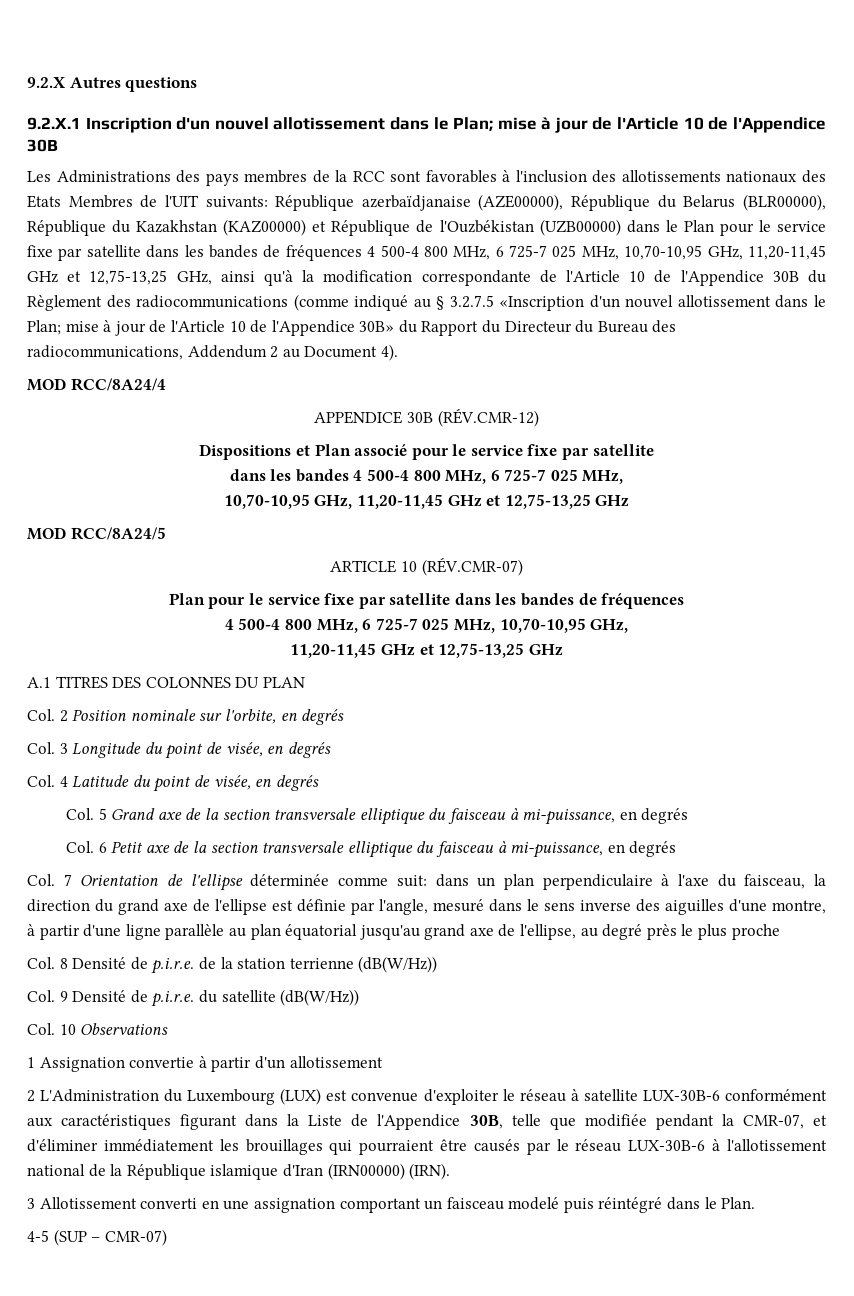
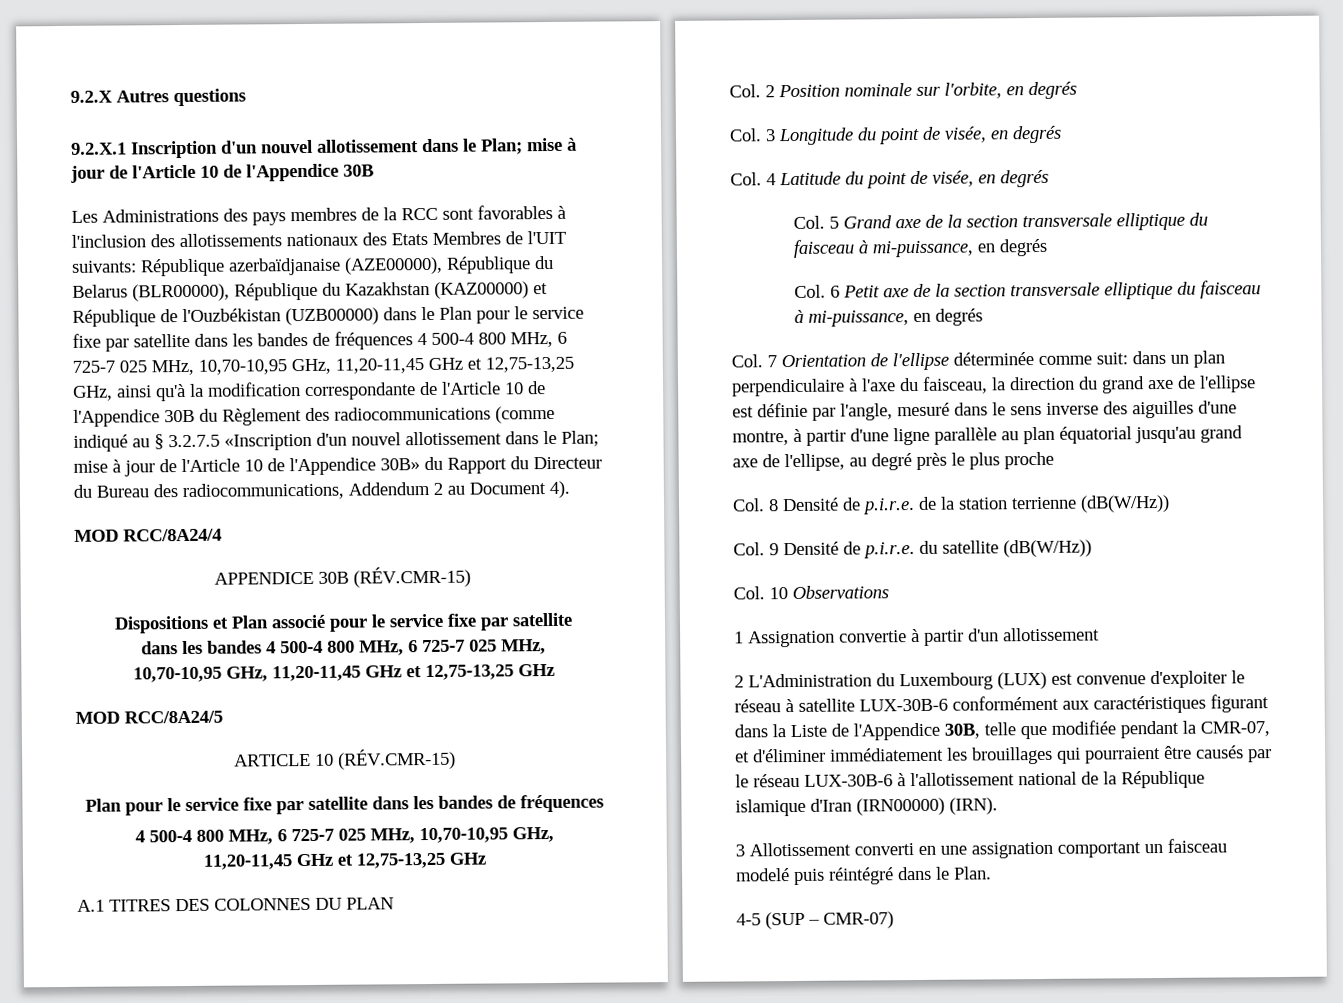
- APPENDICE 30B (RÉV.CMR-12)
+ APPENDICE 30B (RÉV.CMR-15)
- ARTICLE 10 (RÉV.CMR-07)
+ ARTICLE 10 (RÉV.CMR-15)

